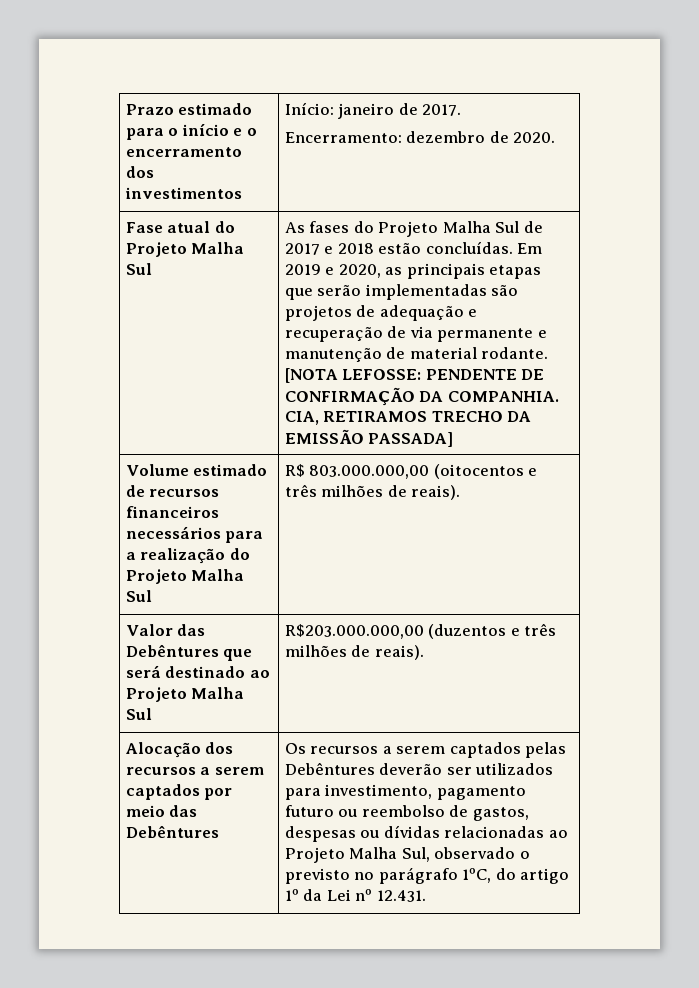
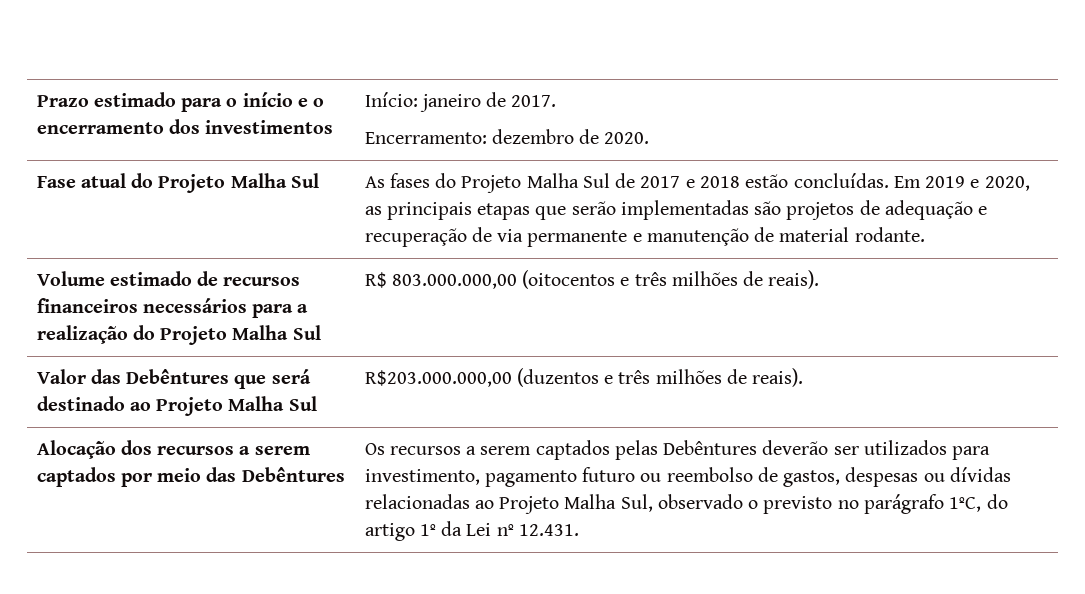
- [NOTA LEFOSSE: PENDENTE DE CONFIRMAÇÃO DA COMPANHIA. CIA, RETIRAMOS TRECHO DA EMISSÃO PASSADA]

